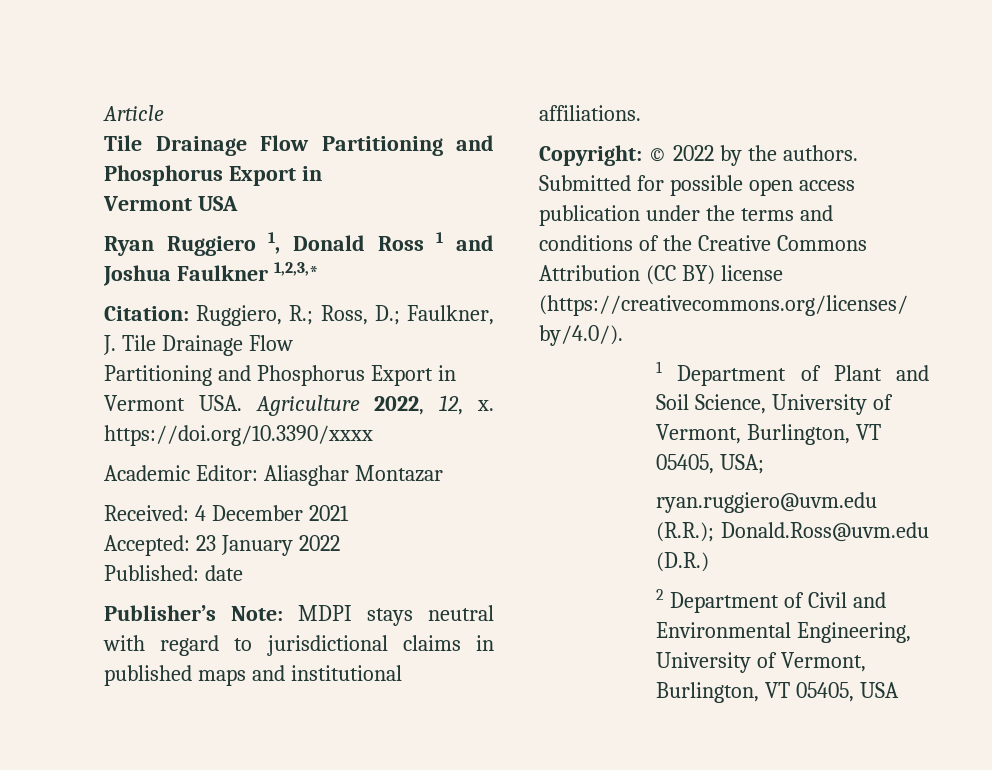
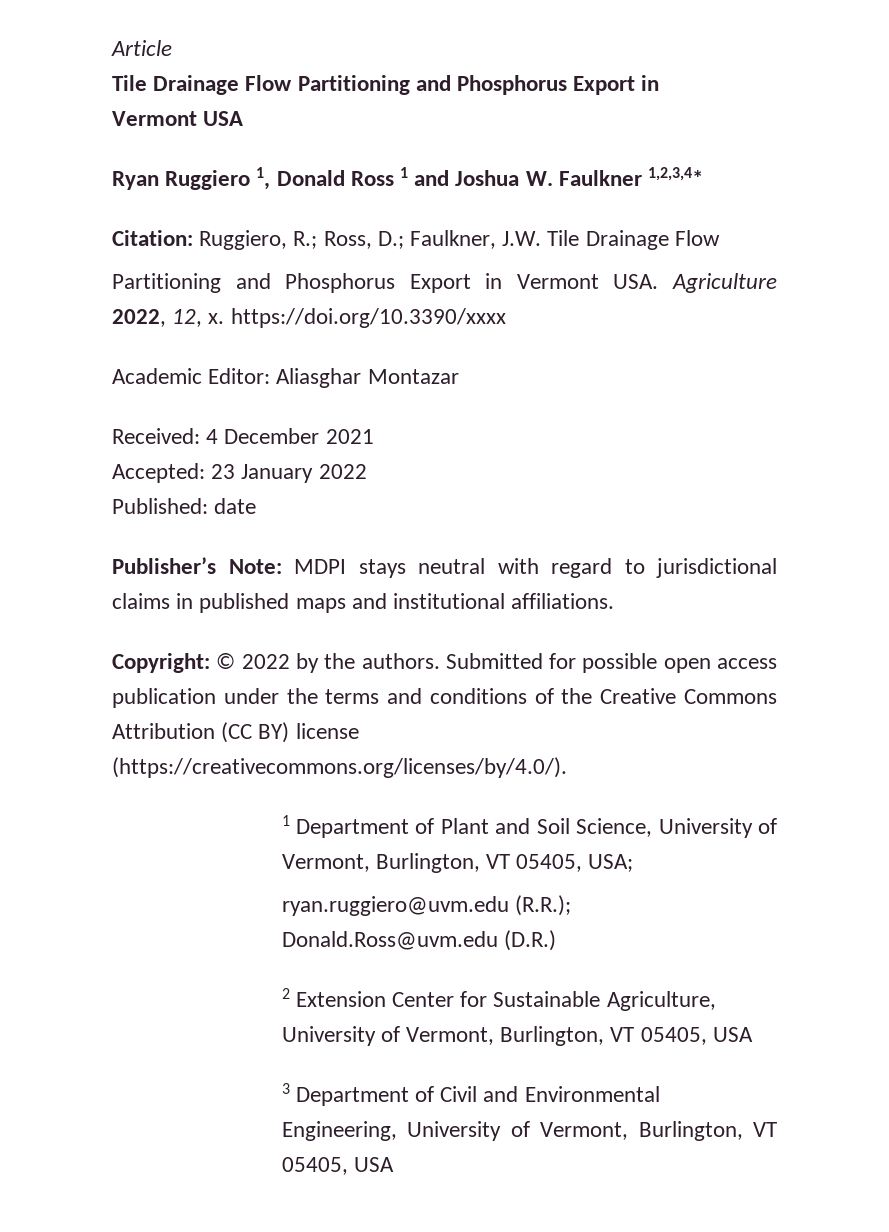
- Ryan Ruggiero 1, Donald Ross 1 and Joshua Faulkner 1,2,3,*
+ Ryan Ruggiero 1, Donald Ross 1 and Joshua W. Faulkner 1,2,3,4*
- Citation: Ruggiero, R.; Ross, D.; Faulkner, J. Tile Drainage Flow
+ Citation: Ruggiero, R.; Ross, D.; Faulkner, J.W. Tile Drainage Flow
- 2 Department of Civil and Environmental Engineering, University of Vermont, Burlington, VT 05405, USA
+ 2 Extension Center for Sustainable Agriculture, University of Vermont, Burlington, VT 05405, USA
+ 3 Department of Civil and Environmental Engineering, University of Vermont, Burlington, VT 05405, USA

